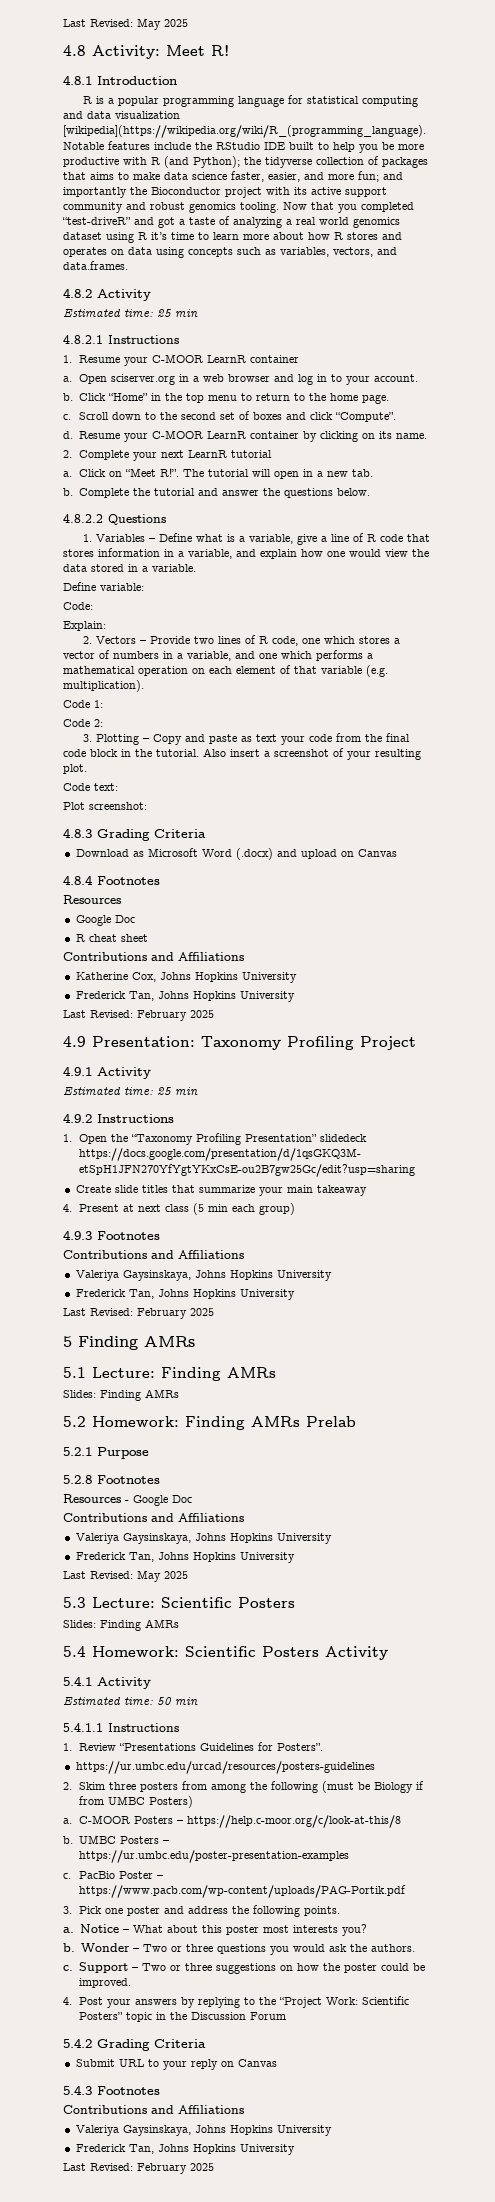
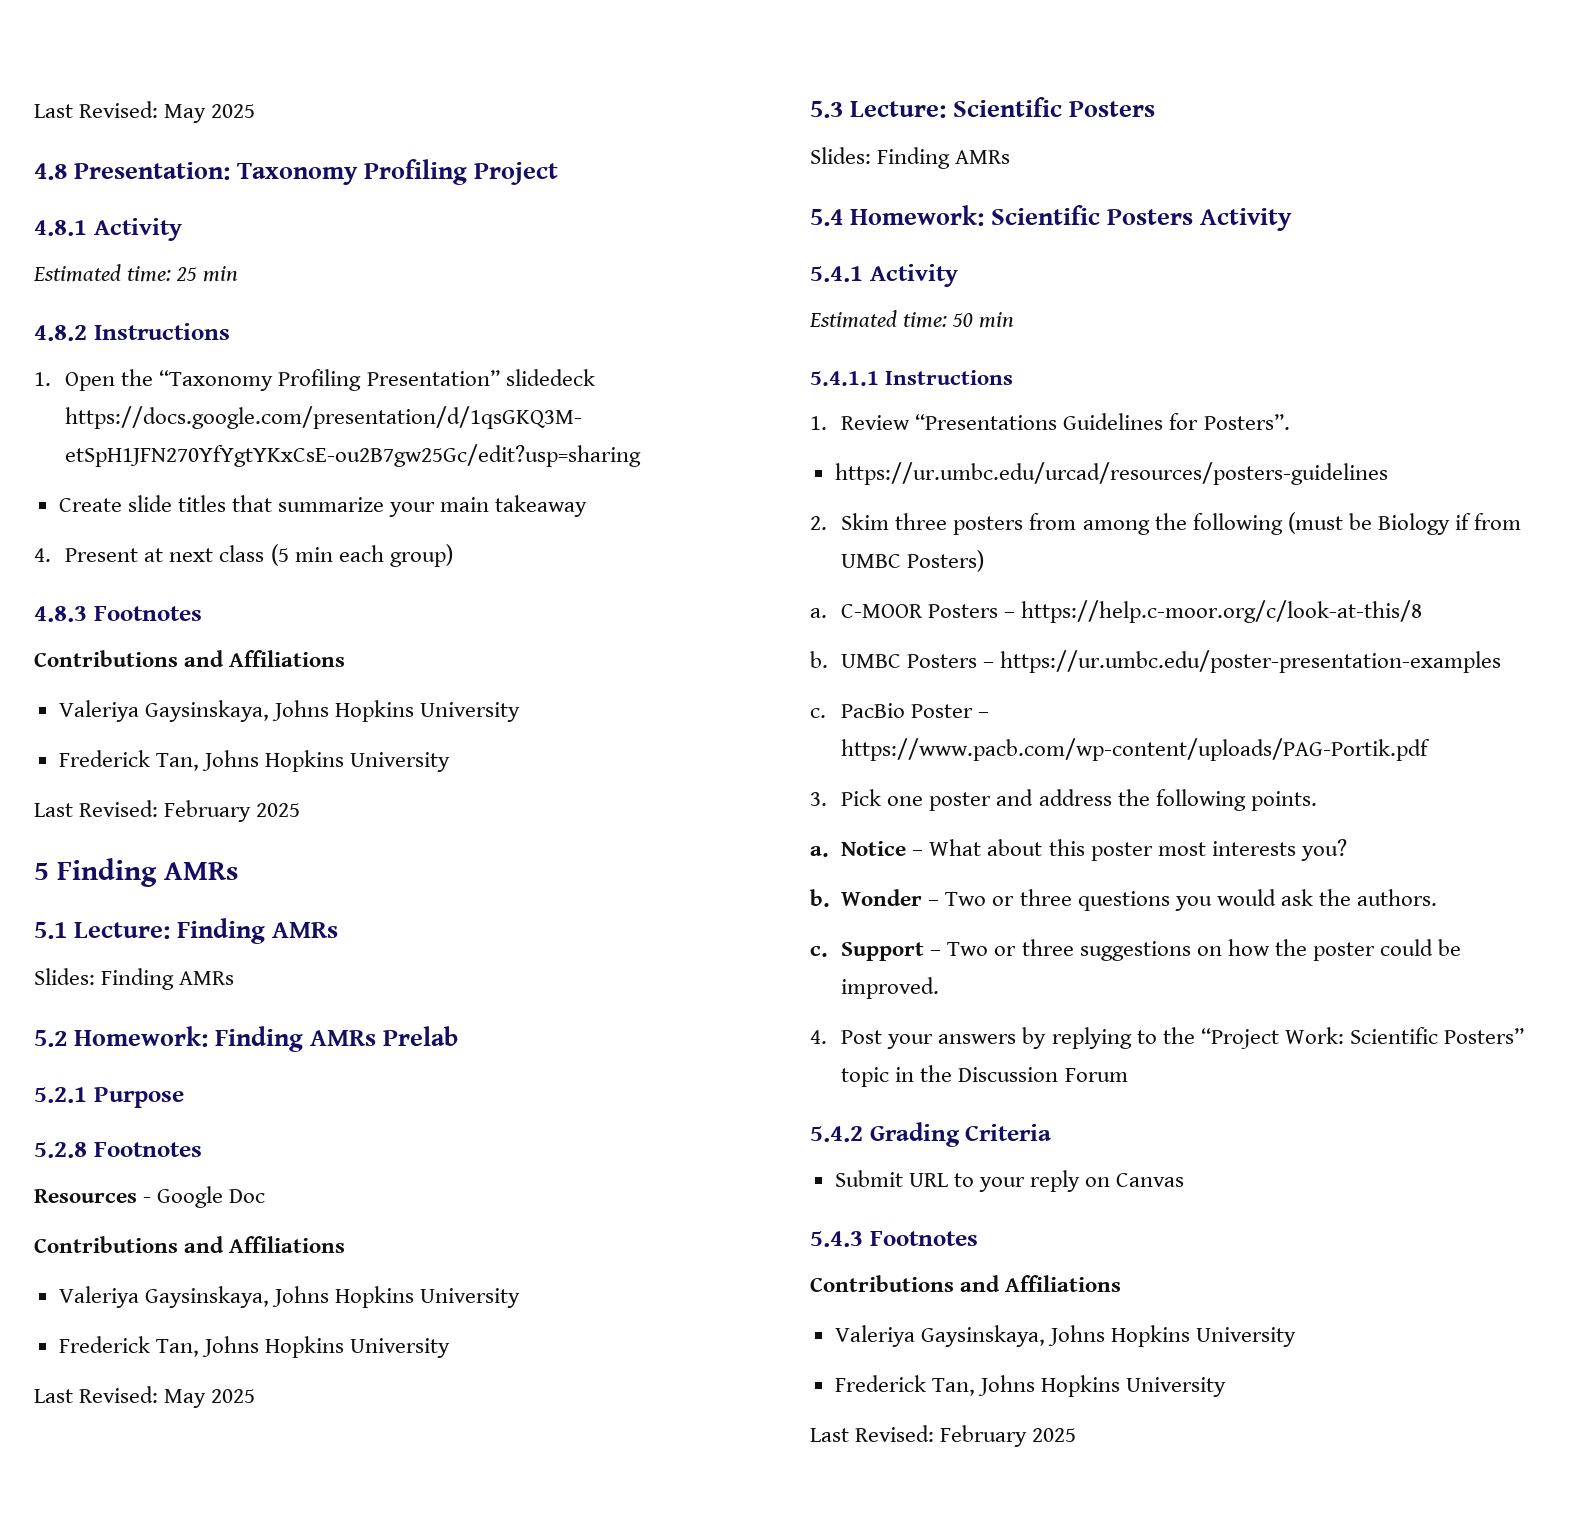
- 4.8 Activity: Meet R!
- 4.8.1 Introduction
- R is a popular programming language for statistical computing and data visualization [wikipedia](https://wikipedia.org/wiki/R_(programming_language). Notable features include the RStudio IDE built to help you be more productive with R (and Python); the tidyverse collection of packages that aims to make data science faster, easier, and more fun; and importantly the Bioconductor project with its active support community and robust genomics tooling. Now that you completed “test-driveR” and got a taste of analyzing a real world genomics dataset using R it’s time to learn more about how R stores and operates on data using concepts such as variables, vectors, and data.frames.
- 4.8.2 Activity
+ 4.8 Presentation: Taxonomy Profiling Project
+ 4.8.1 Activity
  Estimated time: 25 min
- 4.8.2.1 Instructions
- 1. Resume your C-MOOR LearnR container
- a. Open sciserver.org in a web browser and log in to your account.
- b. Click “Home” in the top menu to return to the home page.
- c. Scroll down to the second set of boxes and click “Compute”.
- d. Resume your C-MOOR LearnR container by clicking on its name.
- 2. Complete your next LearnR tutorial
- a. Click on “Meet R!”. The tutorial will open in a new tab.
- b. Complete the tutorial and answer the questions below.
- 4.8.2.2 Questions
- 1. Variables – Define what is a variable, give a line of R code that stores information in a variable, and explain how one would view the data stored in a variable.
- Define variable:
- Code:
- Explain:
- 2. Vectors – Provide two lines of R code, one which stores a vector of numbers in a variable, and one which performs a mathematical operation on each element of that variable (e.g. multiplication).
- Code 1:
- Code 2:
- 3. Plotting – Copy and paste as text your code from the final code block in the tutorial. Also insert a screenshot of your resulting plot.
- Code text:
- Plot screenshot:
- 4.8.3 Grading Criteria
- Download as Microsoft Word (.docx) and upload on Canvas
- 4.8.4 Footnotes
- Resources
- Google Doc
- R cheat sheet
- Contributions and Affiliations
- Katherine Cox, Johns Hopkins University
- Frederick Tan, Johns Hopkins University
- Last Revised: February 2025
- 4.9 Presentation: Taxonomy Profiling Project
- 4.9.1 Activity
- Estimated time: 25 min
- 4.9.2 Instructions
+ 4.8.2 Instructions
- 4.9.3 Footnotes
+ 4.8.3 Footnotes

